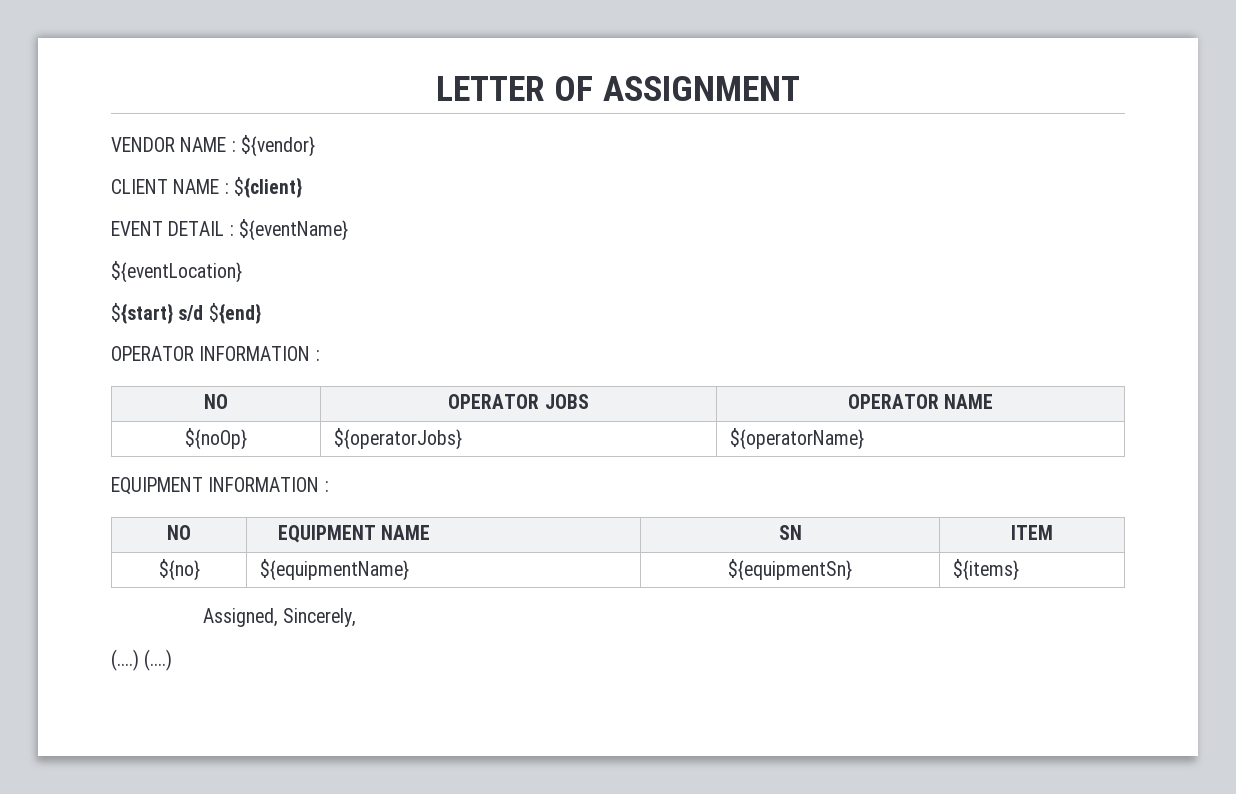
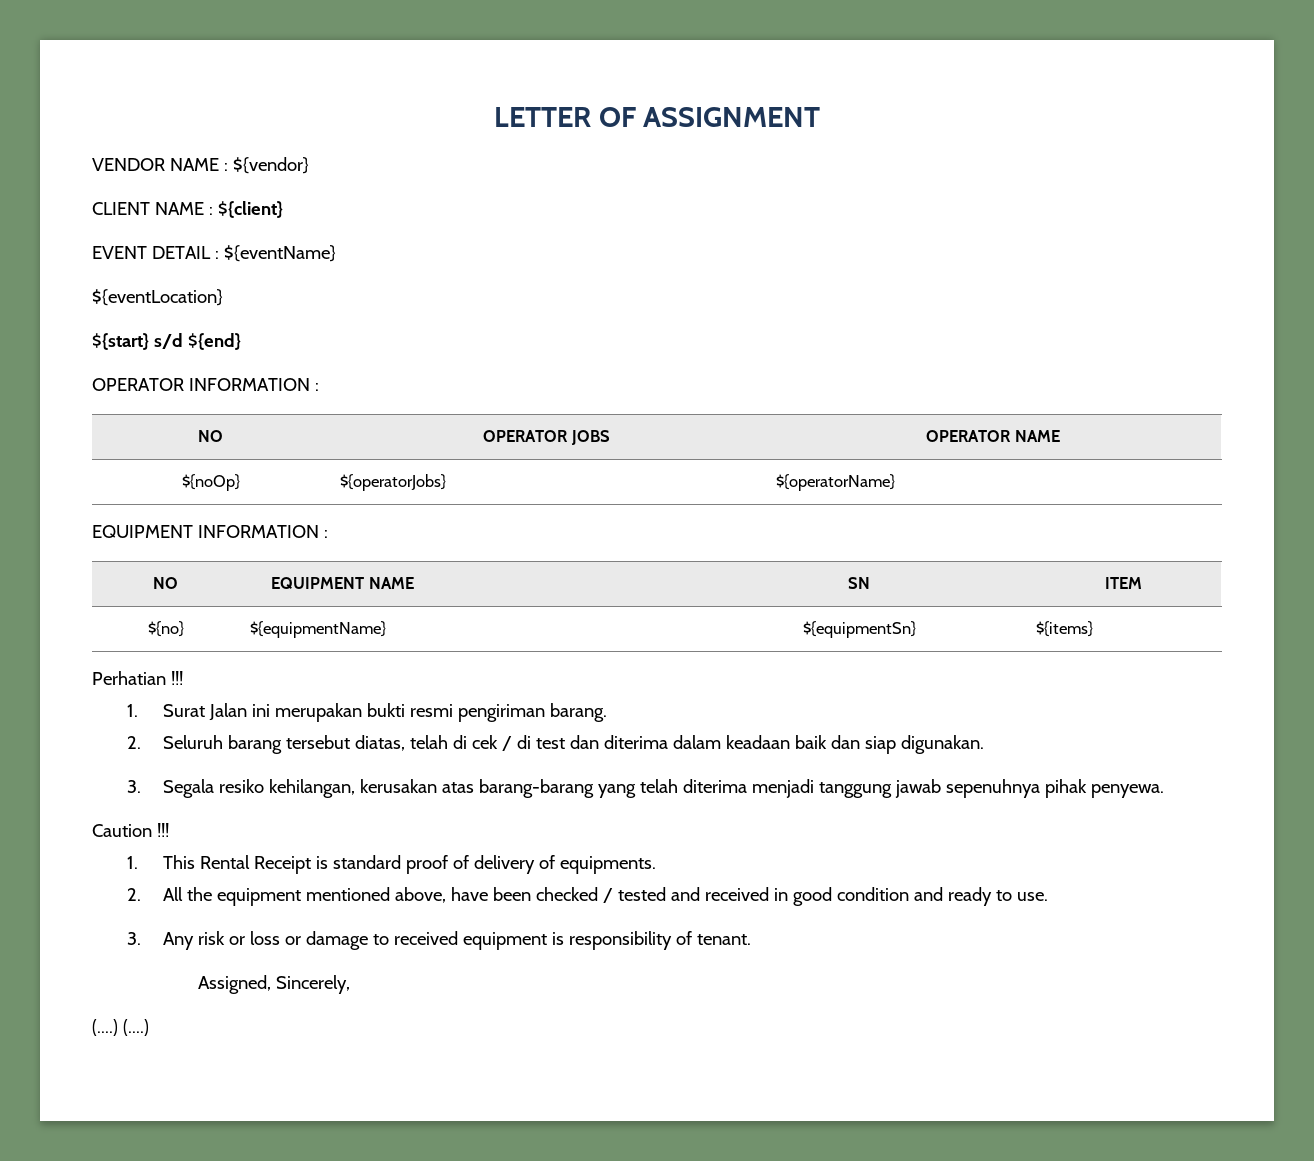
+ Perhatian !!!
+ 1. Surat Jalan ini merupakan bukti resmi pengiriman barang.
+ 2. Seluruh barang tersebut diatas, telah di cek / di test dan diterima dalam keadaan baik dan siap digunakan.
+ 3. Segala resiko kehilangan, kerusakan atas barang-barang yang telah diterima menjadi tanggung jawab sepenuhnya pihak penyewa.
+ Caution !!!
+ 1. This Rental Receipt is standard proof of delivery of equipments.
+ 2. All the equipment mentioned above, have been checked / tested and received in good condition and ready to use.
+ 3. Any risk or loss or damage to received equipment is responsibility of tenant.

